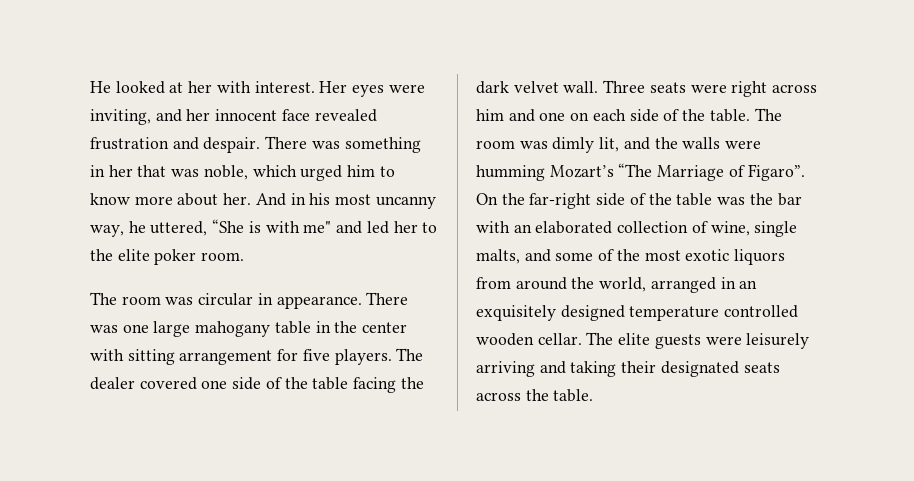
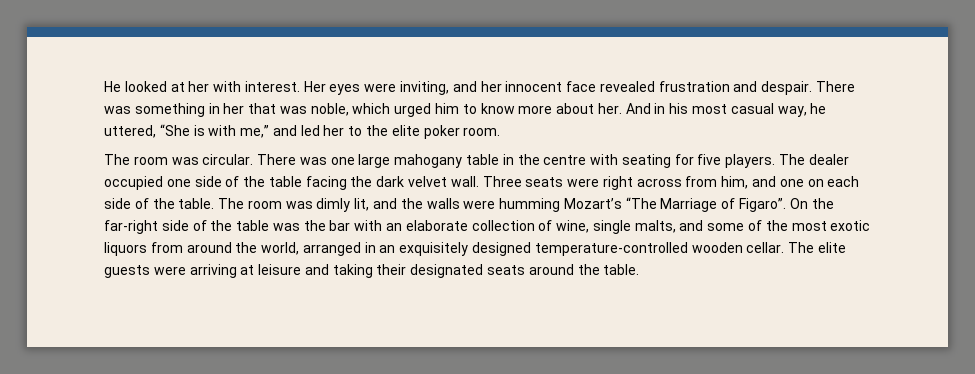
- And in his most uncanny way, he uttered, “She is with me" and led her to the elite poker room.
+ And in his most casual way, he uttered, “She is with me,” and led her to the elite poker room.
- The room was circular in appearance.
+ The room was circular.
- There was one large mahogany table in the center with sitting arrangement for five players.
+ There was one large mahogany table in the centre with seating for five players.
- The dealer covered one side of the table facing the dark velvet wall.
+ The dealer occupied one side of the table facing the dark velvet wall.
- Three seats were right across him and one on each side of the table.
+ Three seats were right across from him, and one on each side of the table.
- On the far-right side of the table was the bar with an elaborated collection of wine, single malts, and some of the most exotic liquors from around the world, arranged in an exquisitely designed temperature controlled wooden cellar.
+ On the far-right side of the table was the bar with an elaborate collection of wine, single malts, and some of the most exotic liquors from around the world, arranged in an exquisitely designed temperature-controlled wooden cellar.
- The elite guests were leisurely arriving and taking their designated seats across the table.
+ The elite guests were arriving at leisure and taking their designated seats around the table.

